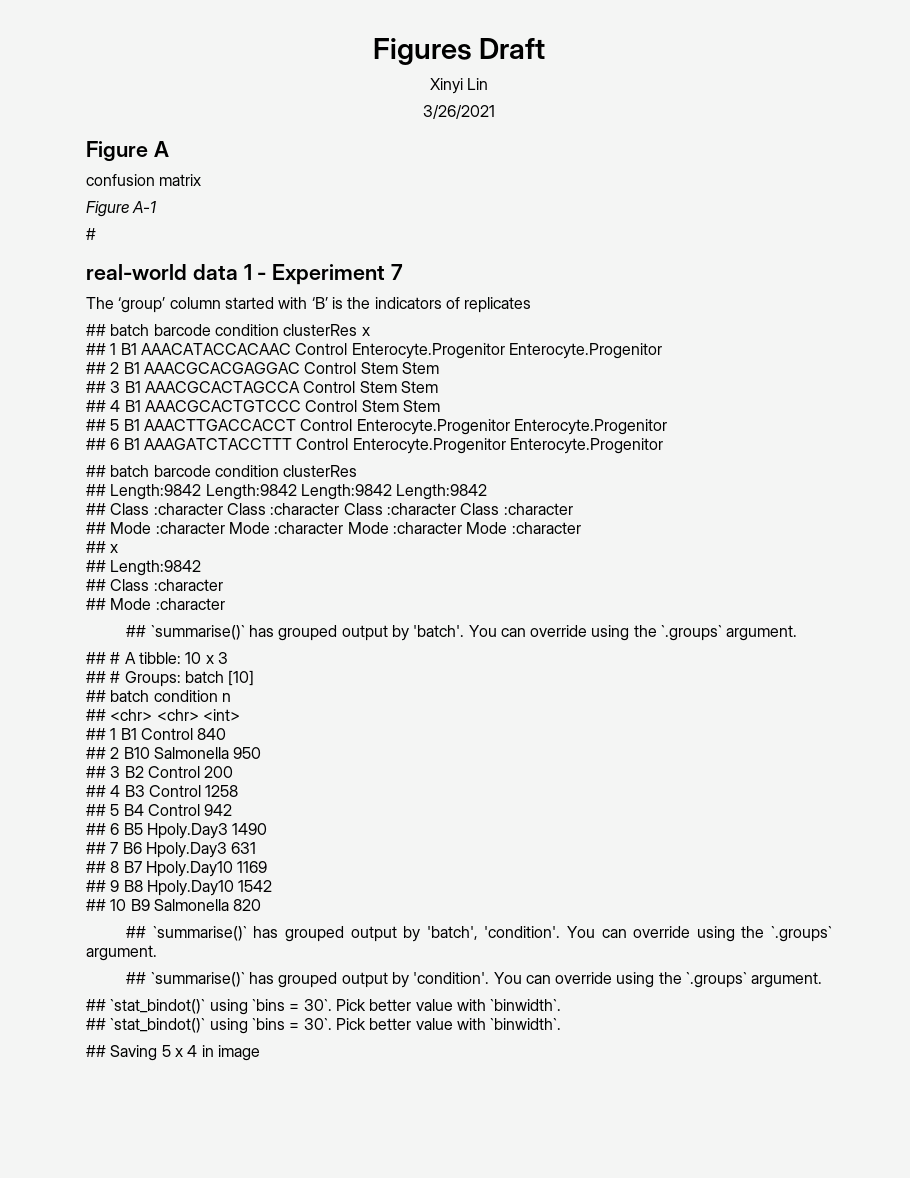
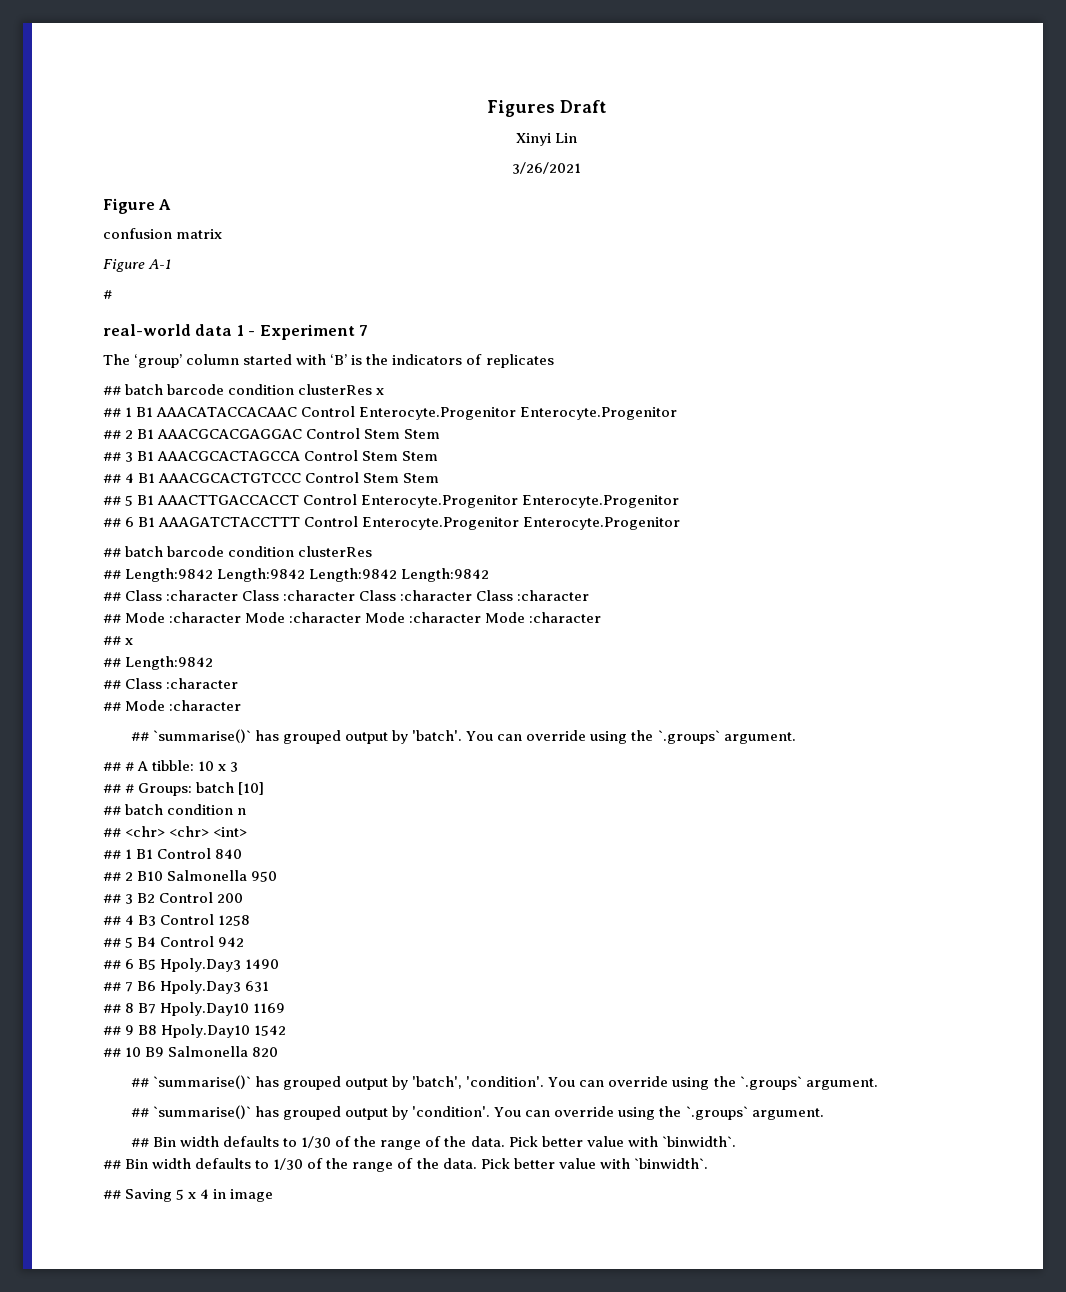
  ## `summarise()` has grouped output by 'condition'. You can override using the `.groups` argument.
- ## `stat_bindot()` using `bins = 30`. Pick better value with `binwidth`.
- ## `stat_bindot()` using `bins = 30`.
+ ## Bin width defaults to 1/30 of the range of the data. Pick better value with `binwidth`.
+ ## Bin width defaults to 1/30 of the range of the data.

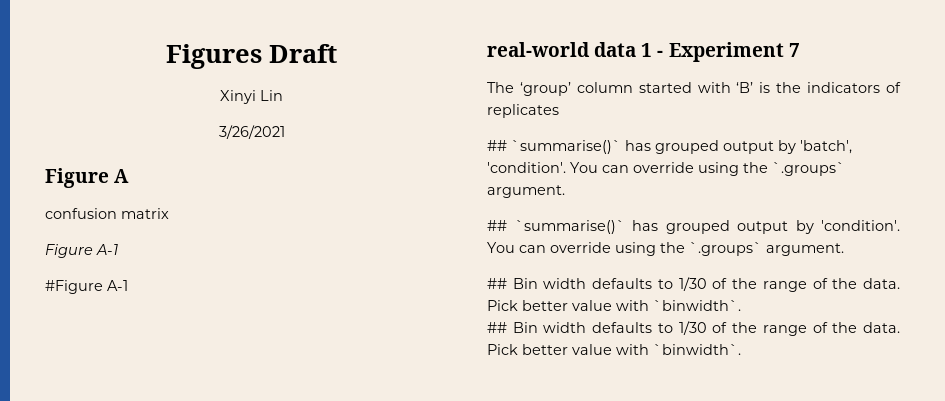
  Figure A-1
- #
+ #Figure A-1
- ## batch barcode condition clusterRes x
- ## 1 B1 AAACATACCACAAC Control Enterocyte.Progenitor Enterocyte.Progenitor
- ## 2 B1 AAACGCACGAGGAC Control Stem Stem
- ## 3 B1 AAACGCACTAGCCA Control Stem Stem
- ## 4 B1 AAACGCACTGTCCC Control Stem Stem
- ## 5 B1 AAACTTGACCACCT Control Enterocyte.Progenitor Enterocyte.Progenitor
- ## 6 B1 AAAGATCTACCTTT Control Enterocyte.Progenitor Enterocyte.Progenitor
- ## batch barcode condition clusterRes
- ## Length:9842 Length:9842 Length:9842 Length:9842
- ## Class :character Class :character Class :character Class :character
- ## Mode :character Mode :character Mode :character Mode :character
- ## x
- ## Length:9842
- ## Class :character
- ## Mode :character
- ## `summarise()` has grouped output by 'batch'. You can override using the `.groups` argument.
- ## # A tibble: 10 x 3
- ## # Groups: batch [10]
- ## batch condition n
- ## <chr> <chr> <int>
- ## 1 B1 Control 840
- ## 2 B10 Salmonella 950
- ## 3 B2 Control 200
- ## 4 B3 Control 1258
- ## 5 B4 Control 942
- ## 6 B5 Hpoly.Day3 1490
- ## 7 B6 Hpoly.Day3 631
- ## 8 B7 Hpoly.Day10 1169
- ## 9 B8 Hpoly.Day10 1542
- ## 10 B9 Salmonella 820
- ## Saving 5 x 4 in image

